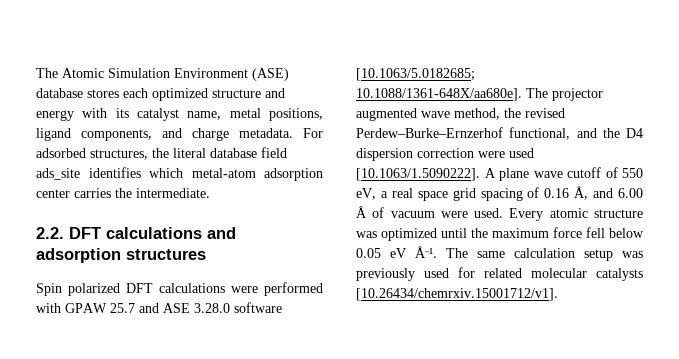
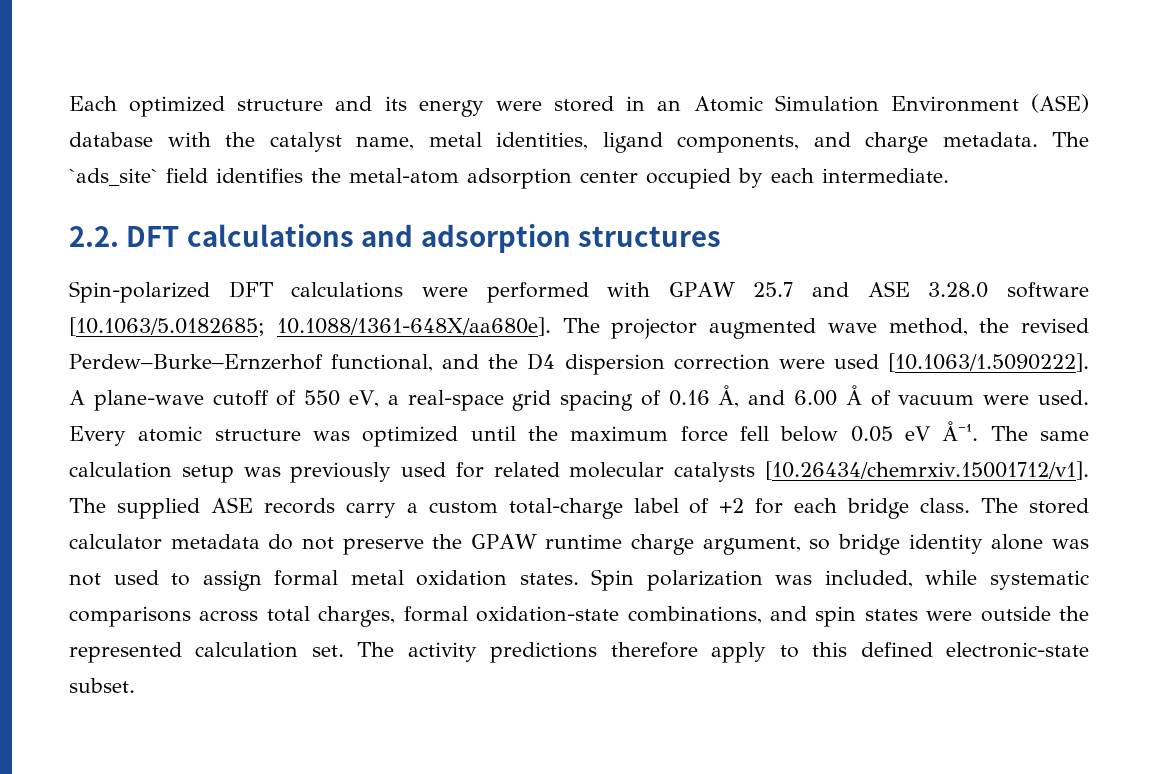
- The Atomic Simulation Environment (ASE) database stores each optimized structure and energy with its catalyst name, metal positions, ligand components, and charge metadata.
+ Each optimized structure and its energy were stored in an Atomic Simulation Environment (ASE) database with the catalyst name, metal identities, ligand components, and charge metadata.
- For adsorbed structures, the literal database field ads_site identifies which metal-atom adsorption center carries the intermediate.
+ The `ads_site` field identifies the metal-atom adsorption center occupied by each intermediate.
- Spin polarized DFT calculations were performed with GPAW 25.7 and ASE 3.28.0 software [10.1063/5.0182685; 10.1088/1361-648X/aa680e]. The projector augmented wave method, the revised Perdew–Burke–Ernzerhof functional, and the D4 dispersion correction were used [10.1063/1.5090222]. A plane wave cutoff of 550 eV, a real space grid spacing of 0.16 Å, and 6.00 Å of vacuum were used.
+ Spin-polarized DFT calculations were performed with GPAW 25.7 and ASE 3.28.0 software [10.1063/5.0182685; 10.1088/1361-648X/aa680e]. The projector augmented wave method, the revised Perdew–Burke–Ernzerhof functional, and the D4 dispersion correction were used [10.1063/1.5090222]. A plane-wave cutoff of 550 eV, a real-space grid spacing of 0.16 Å, and 6.00 Å of vacuum were used.
- Every atomic structure was optimized until the maximum force fell below 0.05 eV Å⁻¹. The same calculation setup was previously used for related molecular catalysts [10.26434/chemrxiv.15001712/v1].
+ Every atomic structure was optimized until the maximum force fell below 0.05 eV Å⁻¹. The same calculation setup was previously used for related molecular catalysts [10.26434/chemrxiv.15001712/v1]. The supplied ASE records carry a custom total-charge label of +2 for each bridge class. The stored calculator metadata do not preserve the GPAW runtime charge argument, so bridge identity alone was not used to assign formal metal oxidation states. Spin polarization was included, while systematic comparisons across total charges, formal oxidation-state combinations, and spin states were outside the represented calculation set. The activity predictions therefore apply to this defined electronic-state subset.

